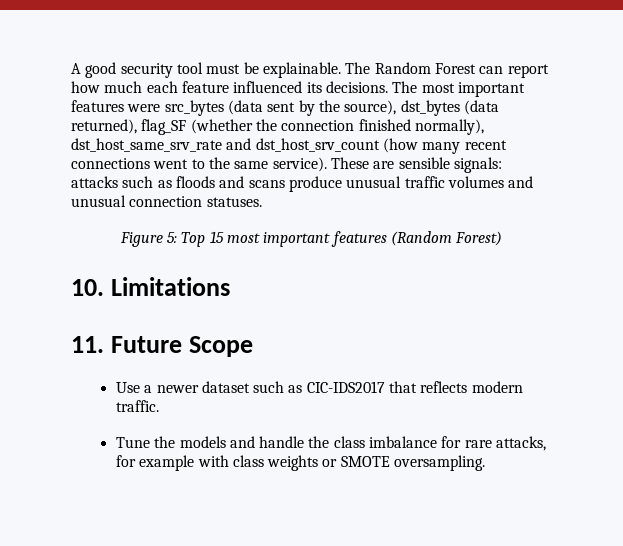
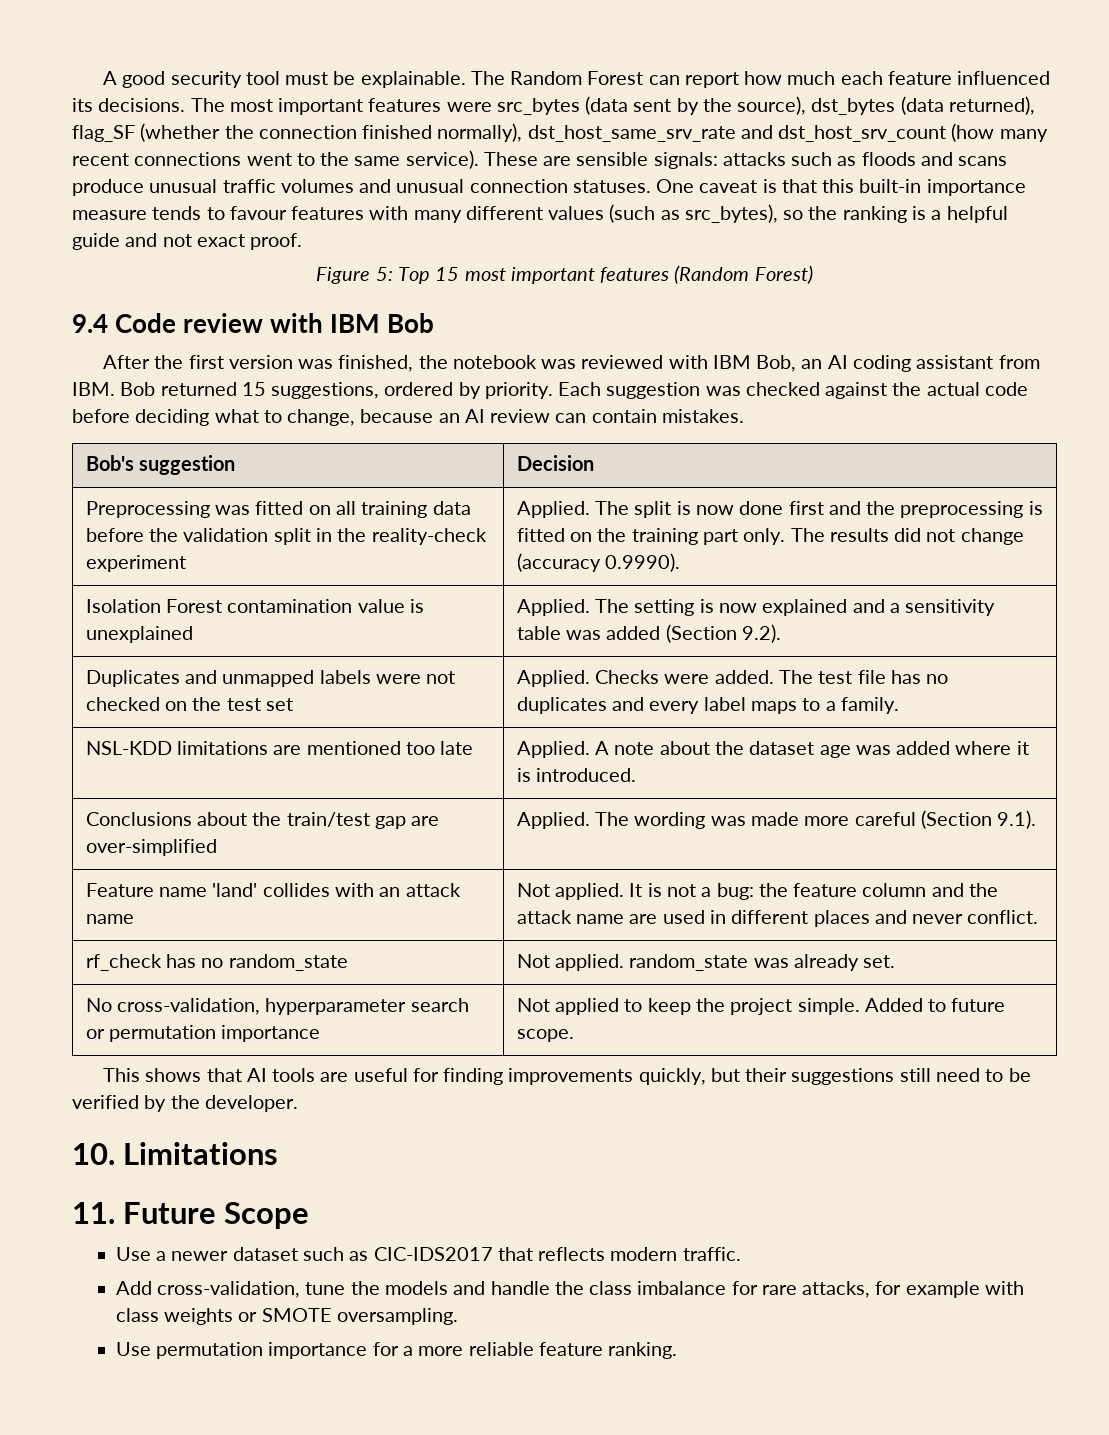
+ One caveat is that this built-in importance measure tends to favour features with many different values (such as src_bytes), so the ranking is a helpful guide and not exact proof.
+ 9.4 Code review with IBM Bob
+ After the first version was finished, the notebook was reviewed with IBM Bob, an AI coding assistant from IBM. Bob returned 15 suggestions, ordered by priority. Each suggestion was checked against the actual code before deciding what to change, because an AI review can contain mistakes.
+ Bob's suggestion | Decision
+ Preprocessing was fitted on all training data before the validation split in the reality-check experiment | Applied. The split is now done first and the preprocessing is fitted on the training part only. The results did not change (accuracy 0.9990).
+ Isolation Forest contamination value is unexplained | Applied. The setting is now explained and a sensitivity table was added (Section 9.2).
+ Duplicates and unmapped labels were not checked on the test set | Applied. Checks were added. The test file has no duplicates and every label maps to a family.
+ NSL-KDD limitations are mentioned too late | Applied. A note about the dataset age was added where it is introduced.
+ Conclusions about the train/test gap are over-simplified | Applied. The wording was made more careful (Section 9.1).
+ Feature name 'land' collides with an attack name | Not applied. It is not a bug: the feature column and the attack name are used in different places and never conflict.
+ rf_check has no random_state | Not applied. random_state was already set.
+ No cross-validation, hyperparameter search or permutation importance | Not applied to keep the project simple. Added to future scope.
+ This shows that AI tools are useful for finding improvements quickly, but their suggestions still need to be verified by the developer.
- Tune the models and handle the class imbalance for rare attacks, for example with class weights or SMOTE oversampling.
+ Add cross-validation, tune the models and handle the class imbalance for rare attacks, for example with class weights or SMOTE oversampling.
+ Use permutation importance for a more reliable feature ranking.

